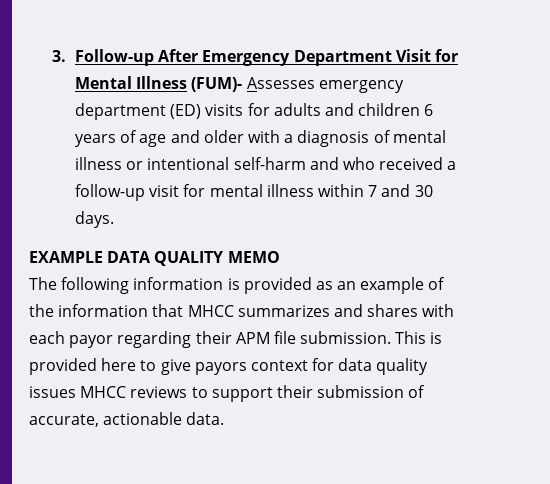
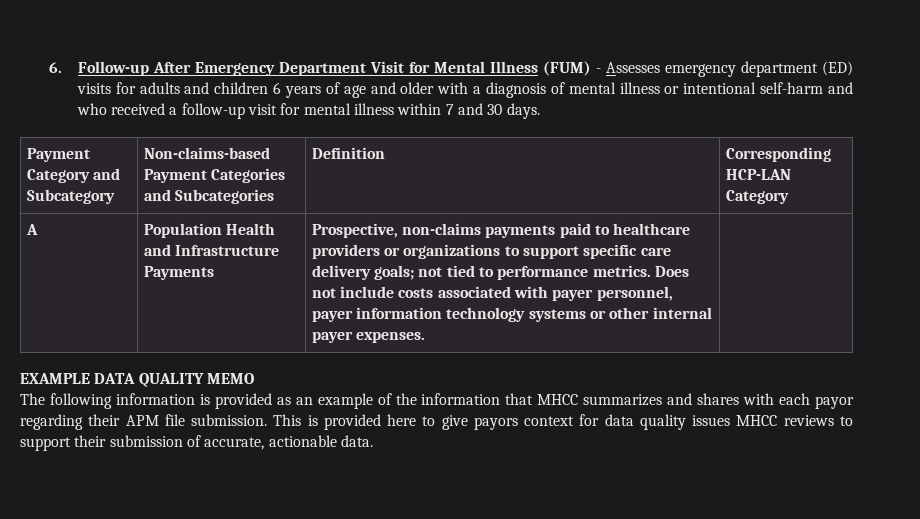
- 3. Follow-up After Emergency Department Visit for Mental Illness (FUM)- Assesses emergency department (ED) visits for adults and children 6 years of age and older with a diagnosis of mental illness or intentional self-harm and who received a follow-up visit for mental illness within 7 and 30 days.
+ 6. Follow-up After Emergency Department Visit for Mental Illness (FUM) - Assesses emergency department (ED) visits for adults and children 6 years of age and older with a diagnosis of mental illness or intentional self-harm and who received a follow-up visit for mental illness within 7 and 30 days.
+ Payment Category and Subcategory | Non-claims-based Payment Categories and Subcategories | Definition | Corresponding HCP-LAN Category
+ A | Population Health and Infrastructure Payments | Prospective, non-claims payments paid to healthcare providers or organizations to support specific care delivery goals; not tied to performance metrics. Does not include costs associated with payer personnel, payer information technology systems or other internal payer expenses.

